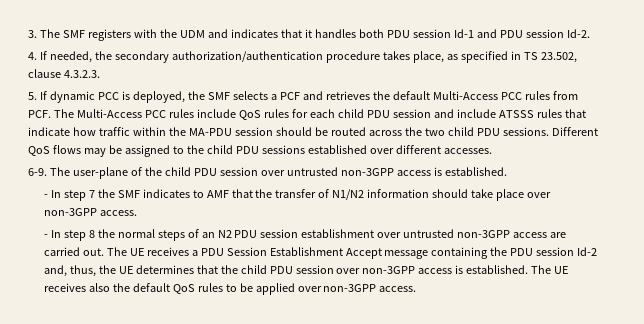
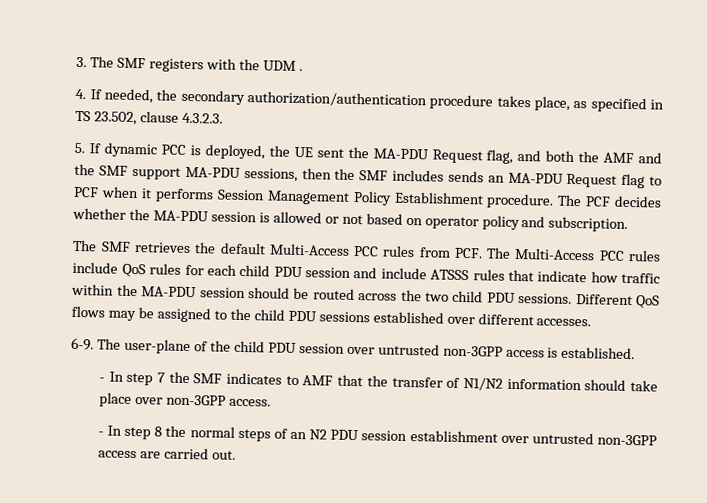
- 3. The SMF registers with the UDM and indicates that it handles both PDU session Id-1 and PDU session Id-2.
+ 3. The SMF registers with the UDM .
- 5. If dynamic PCC is deployed, the SMF selects a PCF and retrieves the default Multi-Access PCC rules from PCF. The Multi-Access PCC rules include QoS rules for each child PDU session and include ATSSS rules that indicate how traffic within the MA-PDU session should be routed across the two child PDU sessions.
+ 5. If dynamic PCC is deployed, the UE sent the MA-PDU Request flag, and both the AMF and the SMF support MA-PDU sessions, then the SMF includes sends an MA-PDU Request flag to PCF when it performs Session Management Policy Establishment procedure. The PCF decides whether the MA-PDU session is allowed or not based on operator policy and subscription.
+ The SMF retrieves the default Multi-Access PCC rules from PCF. The Multi-Access PCC rules include QoS rules for each child PDU session and include ATSSS rules that indicate how traffic within the MA-PDU session should be routed across the two child PDU sessions.
- The UE receives a PDU Session Establishment Accept message containing the PDU session Id-2 and, thus, the UE determines that the child PDU session over non-3GPP access is established. The UE receives also the default QoS rules to be applied over non-3GPP access.

